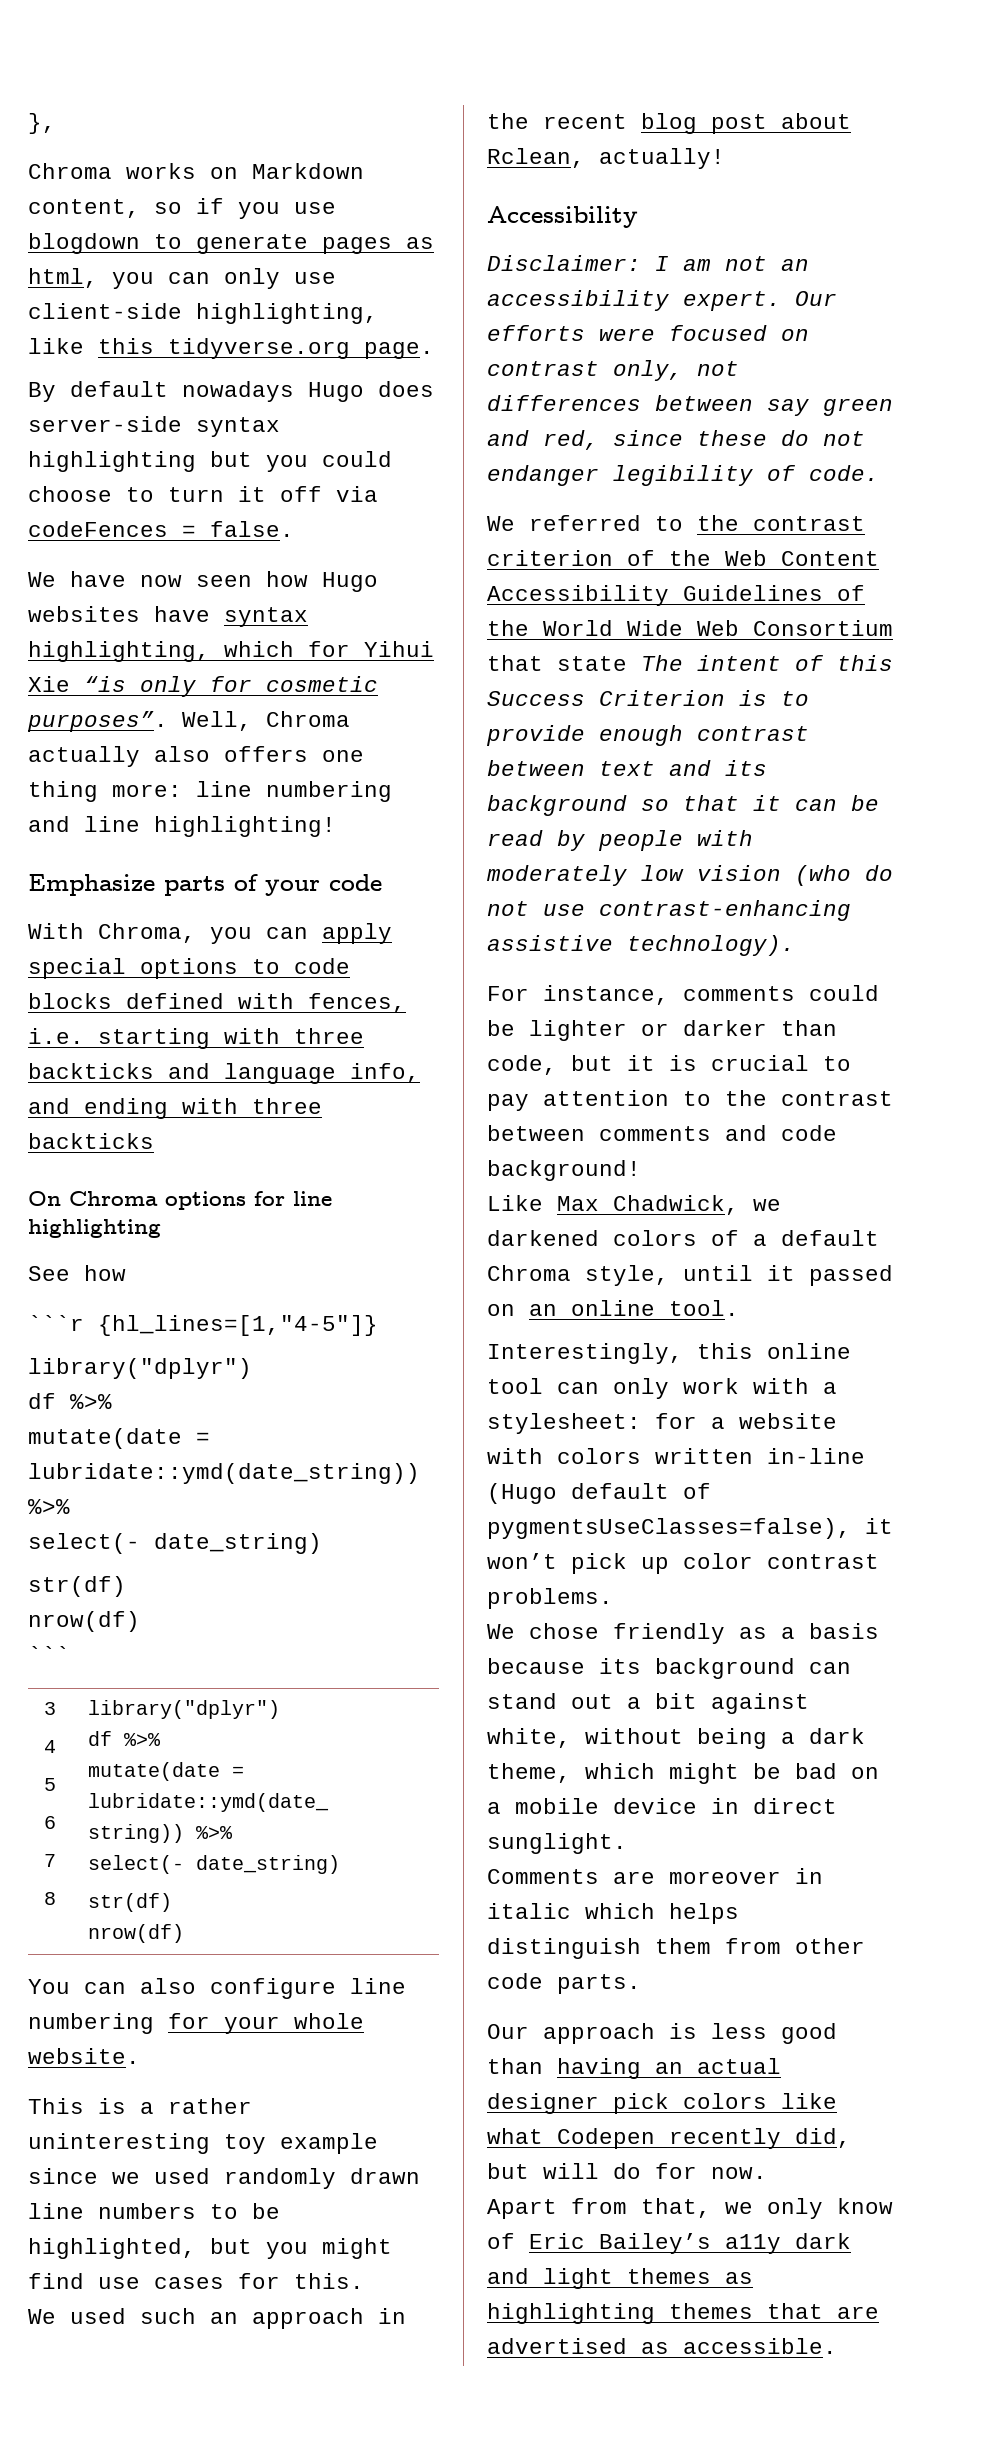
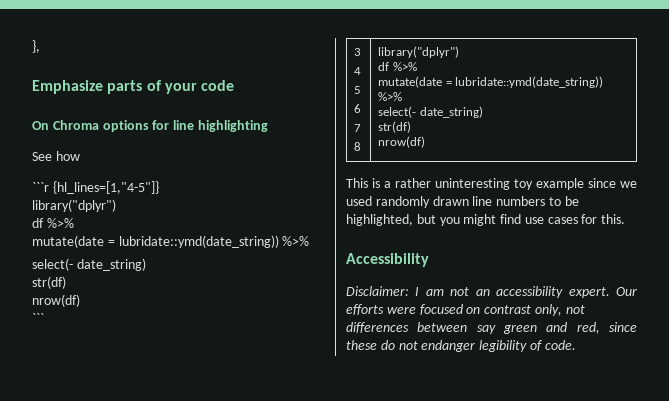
- Chroma works on Markdown content, so if you use blogdown to generate pages as html, you can only use client-side highlighting, like this tidyverse.org page.
- By default nowadays Hugo does server-side syntax highlighting but you could choose to turn it off via codeFences = false.
- We have now seen how Hugo websites have syntax highlighting, which for Yihui Xie “is only for cosmetic purposes”. Well, Chroma actually also offers one thing more: line numbering and line highlighting!
- With Chroma, you can apply special options to code blocks defined with fences, i.e. starting with three backticks and language info, and ending with three backticks
- You can also configure line numbering for your whole website.
- We used such an approach in the recent blog post about Rclean, actually!
- We referred to the contrast criterion of the Web Content Accessibility Guidelines of the World Wide Web Consortium that state The intent of this Success Criterion is to provide enough contrast between text and its background so that it can be read by people with moderately low vision (who do not use contrast-enhancing assistive technology).
- For instance, comments could be lighter or darker than code, but it is crucial to pay attention to the contrast between comments and code background!
- Like Max Chadwick, we darkened colors of a default Chroma style, until it passed on an online tool.
- Interestingly, this online tool can only work with a stylesheet: for a website with colors written in-line (Hugo default of pygmentsUseClasses=false), it won’t pick up color contrast problems.
- We chose friendly as a basis because its background can stand out a bit against white, without being a dark theme, which might be bad on a mobile device in direct sunglight.
- Comments are moreover in italic which helps distinguish them from other code parts.
- Our approach is less good than having an actual designer pick colors like what Codepen recently did, but will do for now.
- Apart from that, we only know of Eric Bailey’s a11y dark and light themes as highlighting themes that are advertised as accessible.

